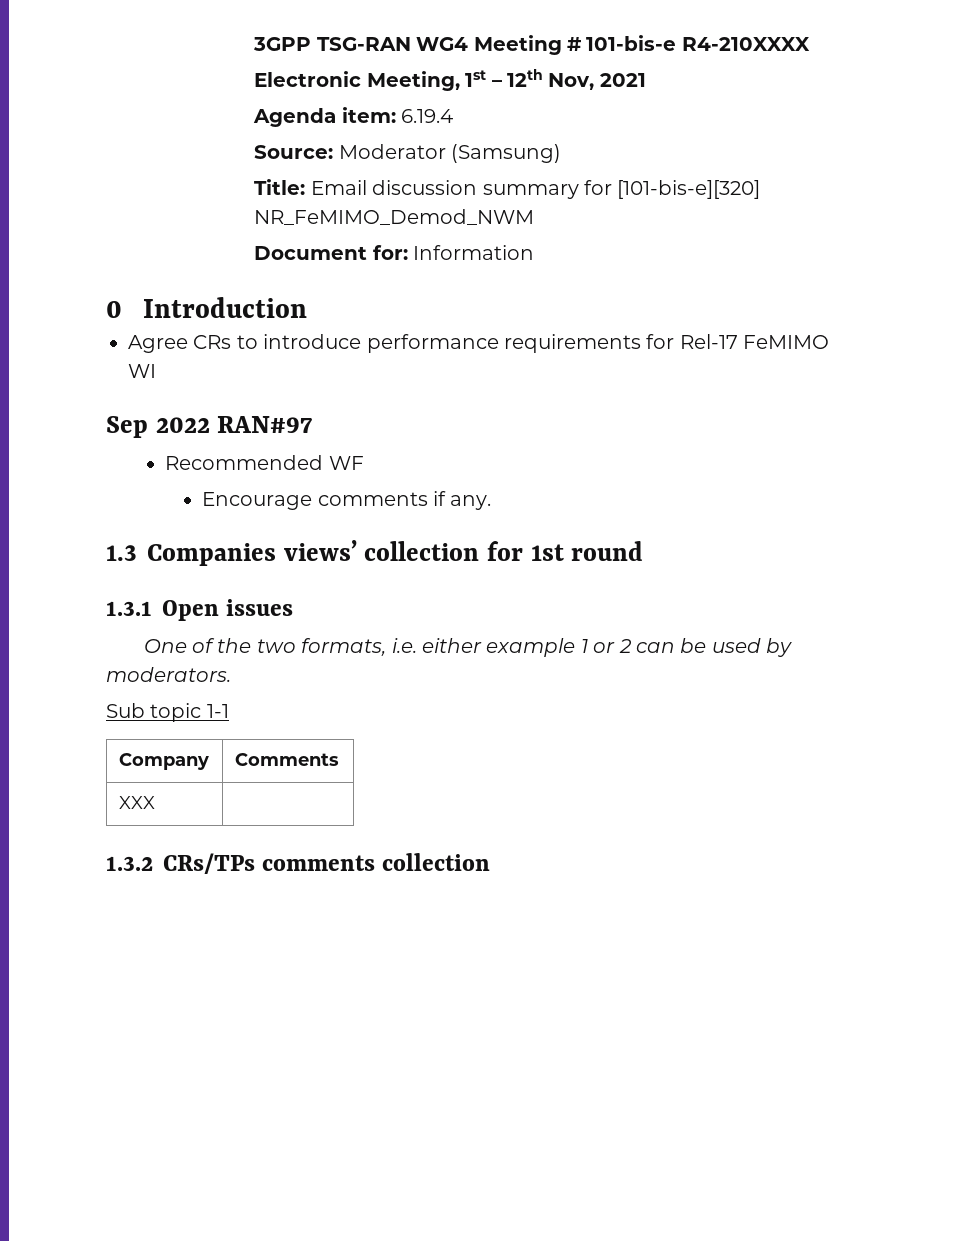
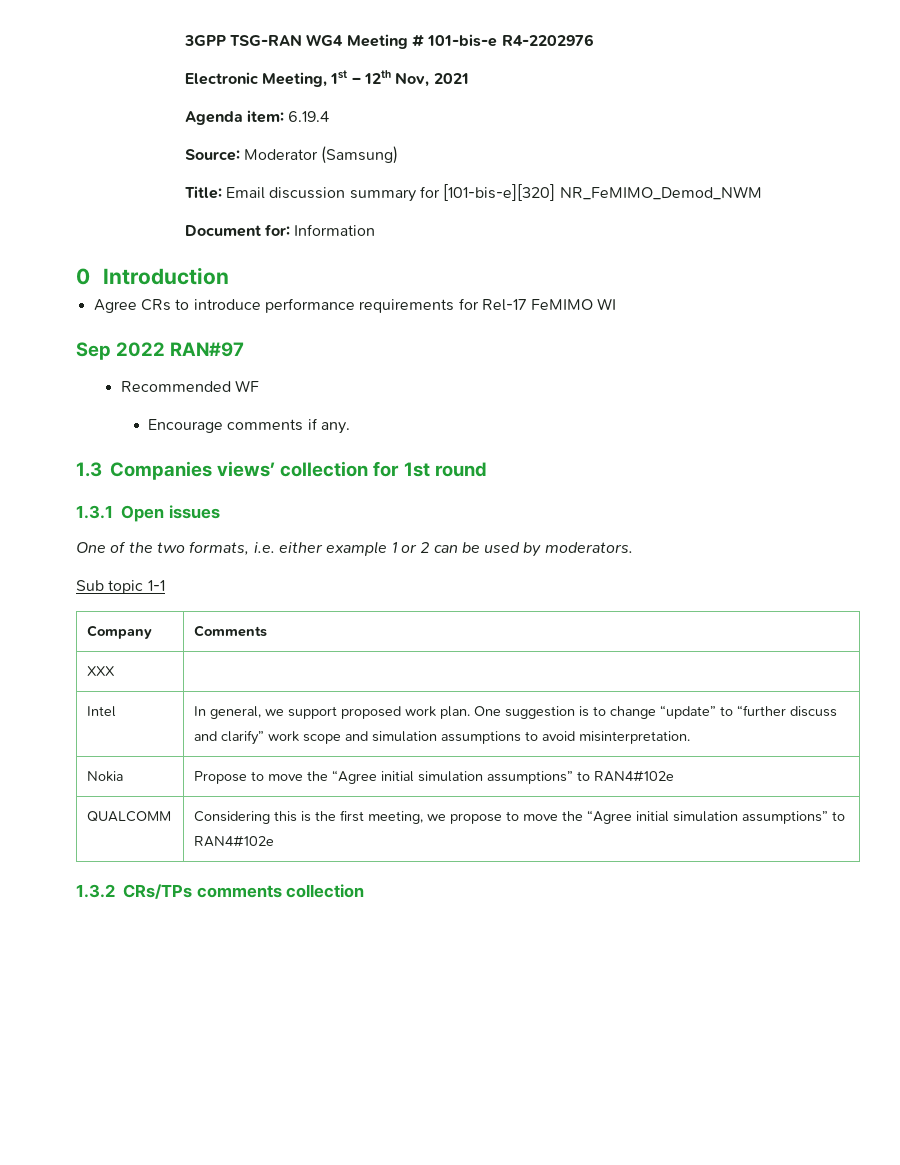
- 3GPP TSG-RAN WG4 Meeting # 101-bis-e R4-210XXXX
+ 3GPP TSG-RAN WG4 Meeting # 101-bis-e R4-2202976
+ Intel | In general, we support proposed work plan. One suggestion is to change “update” to “further discuss and clarify” work scope and simulation assumptions to avoid misinterpretation.
+ Nokia | Propose to move the “Agree initial simulation assumptions” to RAN4#102e
+ QUALCOMM | Considering this is the first meeting, we propose to move the “Agree initial simulation assumptions” to RAN4#102e

